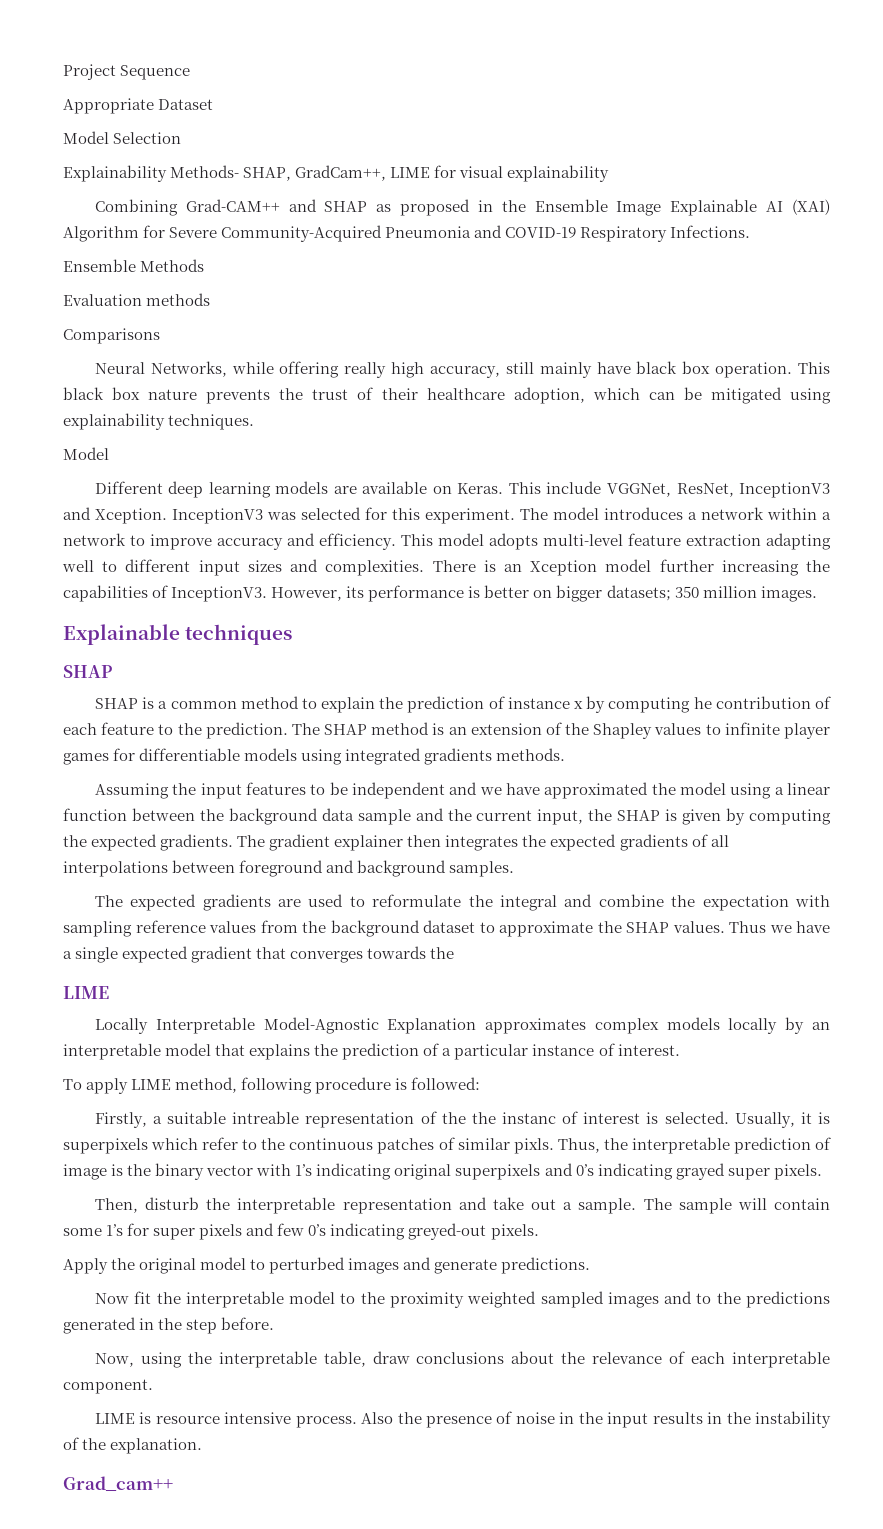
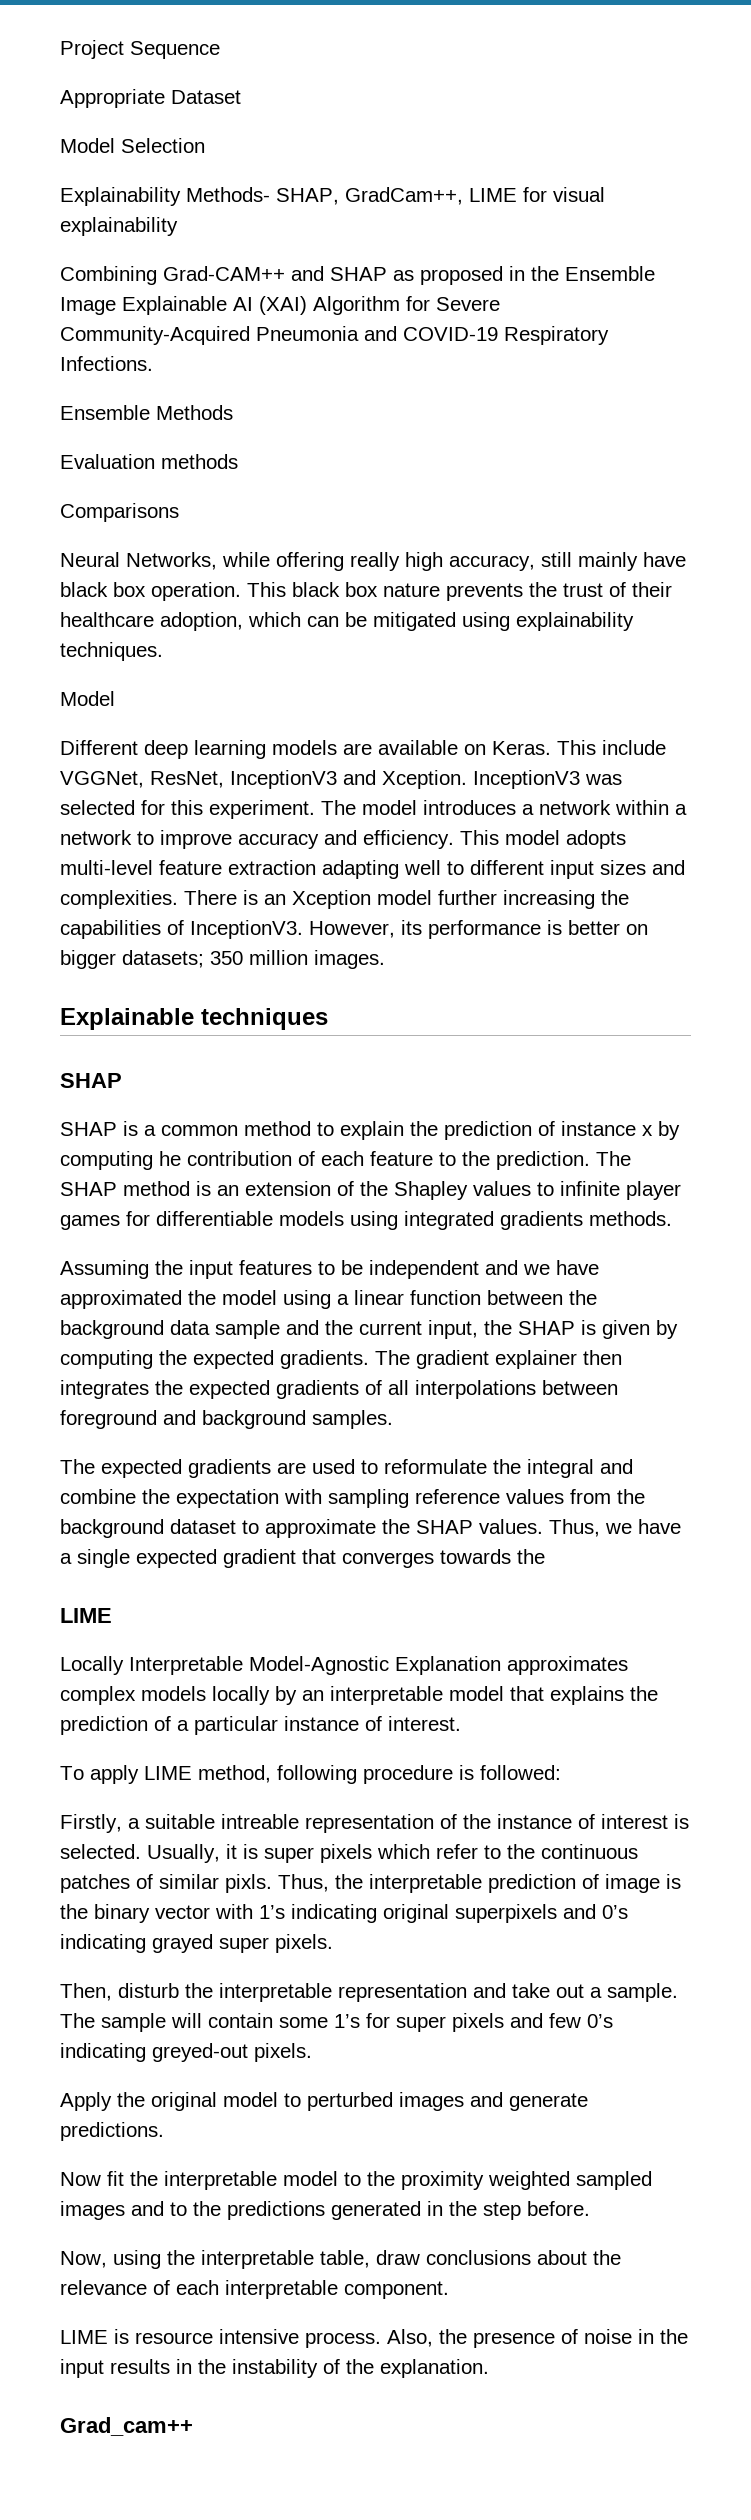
- Thus we have a single expected gradient that converges towards the
+ Thus, we have a single expected gradient that converges towards the
- Firstly, a suitable intreable representation of the the instanc of interest is selected.
+ Firstly, a suitable intreable representation of the instance of interest is selected.
- Usually, it is superpixels which refer to the continuous patches of similar pixls.
+ Usually, it is super pixels which refer to the continuous patches of similar pixls.
- Also the presence of noise in the input results in the instability of the explanation.
+ Also, the presence of noise in the input results in the instability of the explanation.

